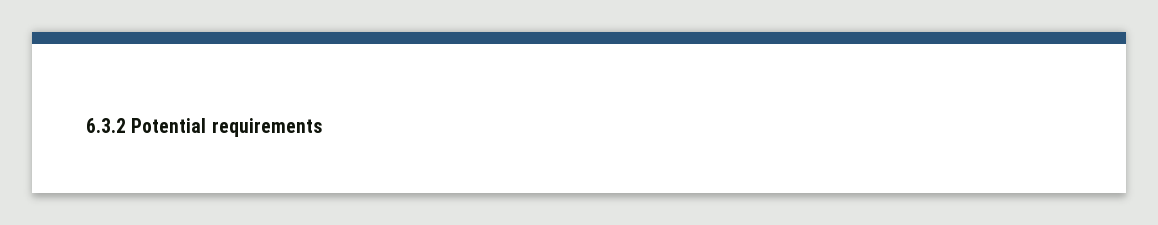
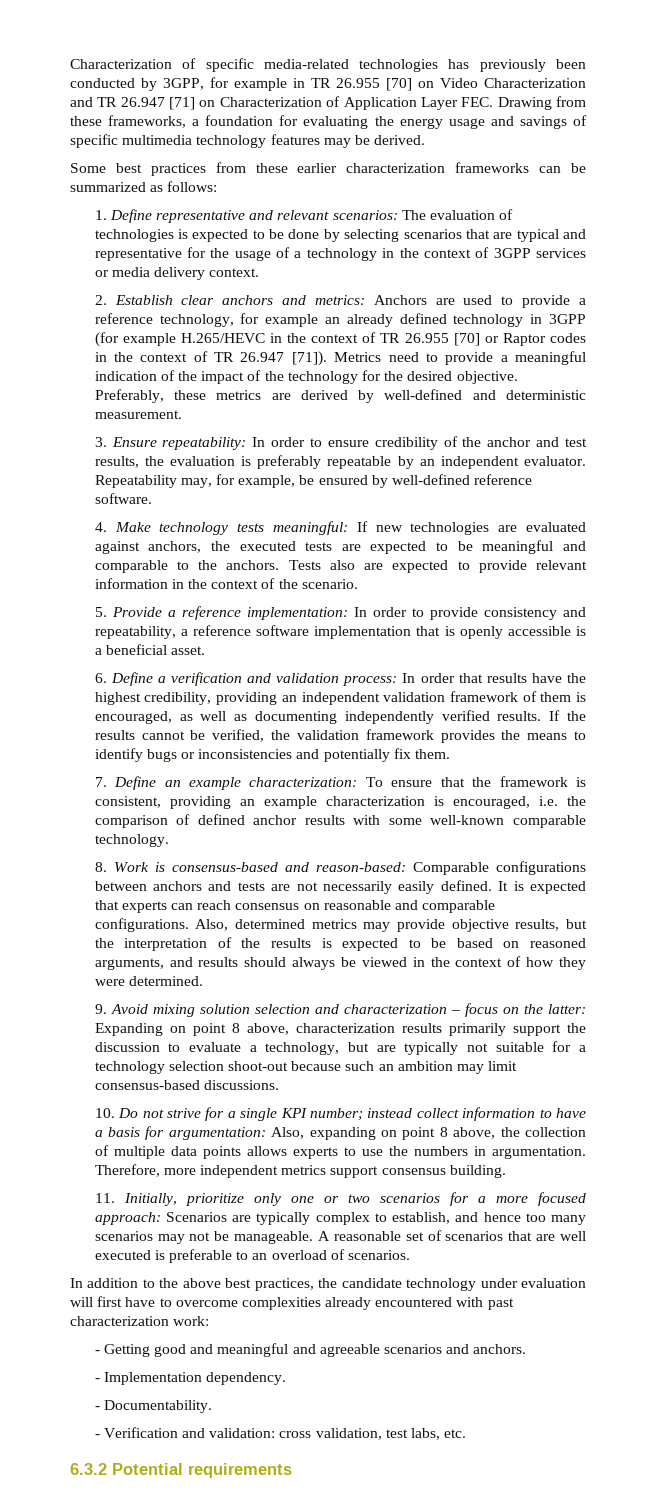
+ Characterization of specific media-related technologies has previously been conducted by 3GPP, for example in TR 26.955 [70] on Video Characterization and TR 26.947 [71] on Characterization of Application Layer FEC. Drawing from these frameworks, a foundation for evaluating the energy usage and savings of specific multimedia technology features may be derived.
+ Some best practices from these earlier characterization frameworks can be summarized as follows:
+ 1. Define representative and relevant scenarios: The evaluation of technologies is expected to be done by selecting scenarios that are typical and representative for the usage of a technology in the context of 3GPP services or media delivery context.
+ 2. Establish clear anchors and metrics: Anchors are used to provide a reference technology, for example an already defined technology in 3GPP (for example H.265/HEVC in the context of TR 26.955 [70] or Raptor codes in the context of TR 26.947 [71]). Metrics need to provide a meaningful indication of the impact of the technology for the desired objective. Preferably, these metrics are derived by well-defined and deterministic measurement.
+ 3. Ensure repeatability: In order to ensure credibility of the anchor and test results, the evaluation is preferably repeatable by an independent evaluator. Repeatability may, for example, be ensured by well-defined reference software.
+ 4. Make technology tests meaningful: If new technologies are evaluated against anchors, the executed tests are expected to be meaningful and comparable to the anchors. Tests also are expected to provide relevant information in the context of the scenario.
+ 5. Provide a reference implementation: In order to provide consistency and repeatability, a reference software implementation that is openly accessible is a beneficial asset.
+ 6. Define a verification and validation process: In order that results have the highest credibility, providing an independent validation framework of them is encouraged, as well as documenting independently verified results. If the results cannot be verified, the validation framework provides the means to identify bugs or inconsistencies and potentially fix them.
+ 7. Define an example characterization: To ensure that the framework is consistent, providing an example characterization is encouraged, i.e. the comparison of defined anchor results with some well-known comparable technology.
+ 8. Work is consensus-based and reason-based: Comparable configurations between anchors and tests are not necessarily easily defined. It is expected that experts can reach consensus on reasonable and comparable configurations. Also, determined metrics may provide objective results, but the interpretation of the results is expected to be based on reasoned arguments, and results should always be viewed in the context of how they were determined.
+ 9. Avoid mixing solution selection and characterization – focus on the latter: Expanding on point 8 above, characterization results primarily support the discussion to evaluate a technology, but are typically not suitable for a technology selection shoot-out because such an ambition may limit consensus-based discussions.
+ 10. Do not strive for a single KPI number; instead collect information to have a basis for argumentation: Also, expanding on point 8 above, the collection of multiple data points allows experts to use the numbers in argumentation. Therefore, more independent metrics support consensus building.
+ 11. Initially, prioritize only one or two scenarios for a more focused approach: Scenarios are typically complex to establish, and hence too many scenarios may not be manageable. A reasonable set of scenarios that are well executed is preferable to an overload of scenarios.
+ In addition to the above best practices, the candidate technology under evaluation will first have to overcome complexities already encountered with past characterization work:
+ - Getting good and meaningful and agreeable scenarios and anchors.
+ - Implementation dependency.
+ - Documentability.
+ - Verification and validation: cross validation, test labs, etc.

